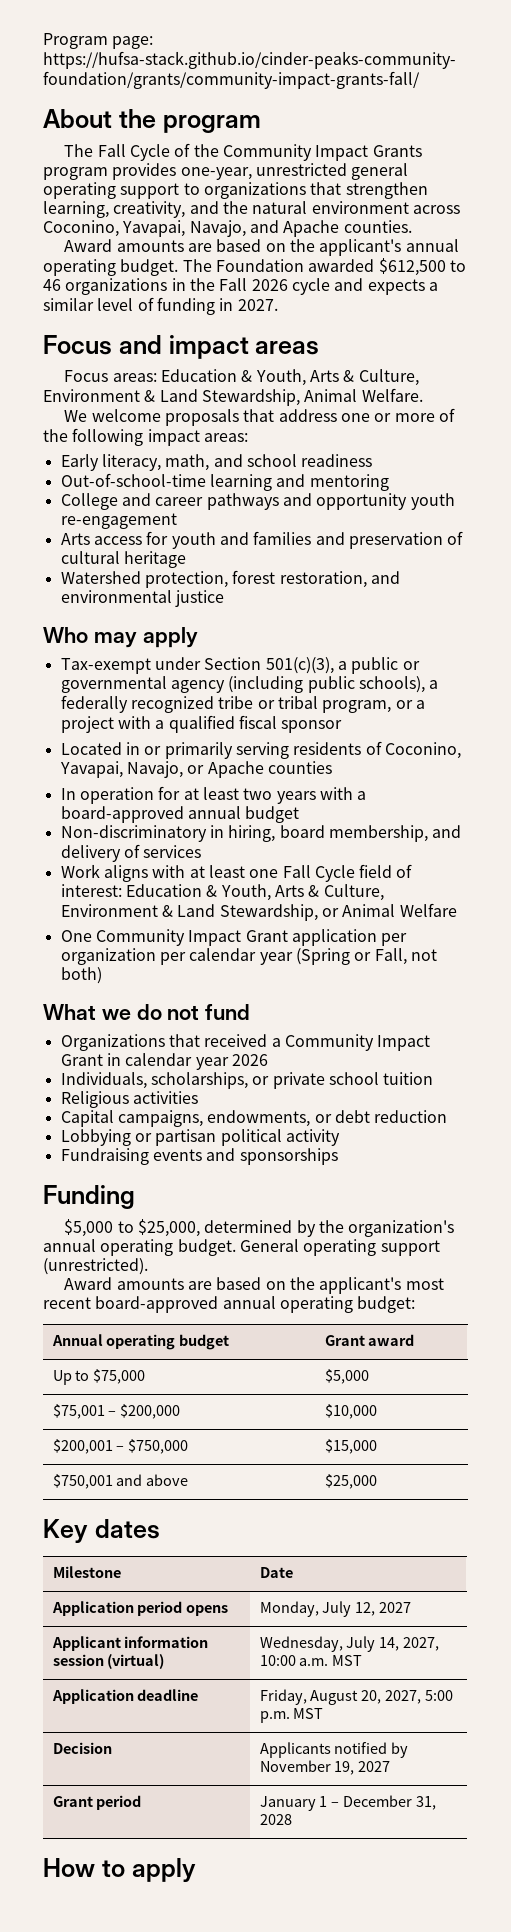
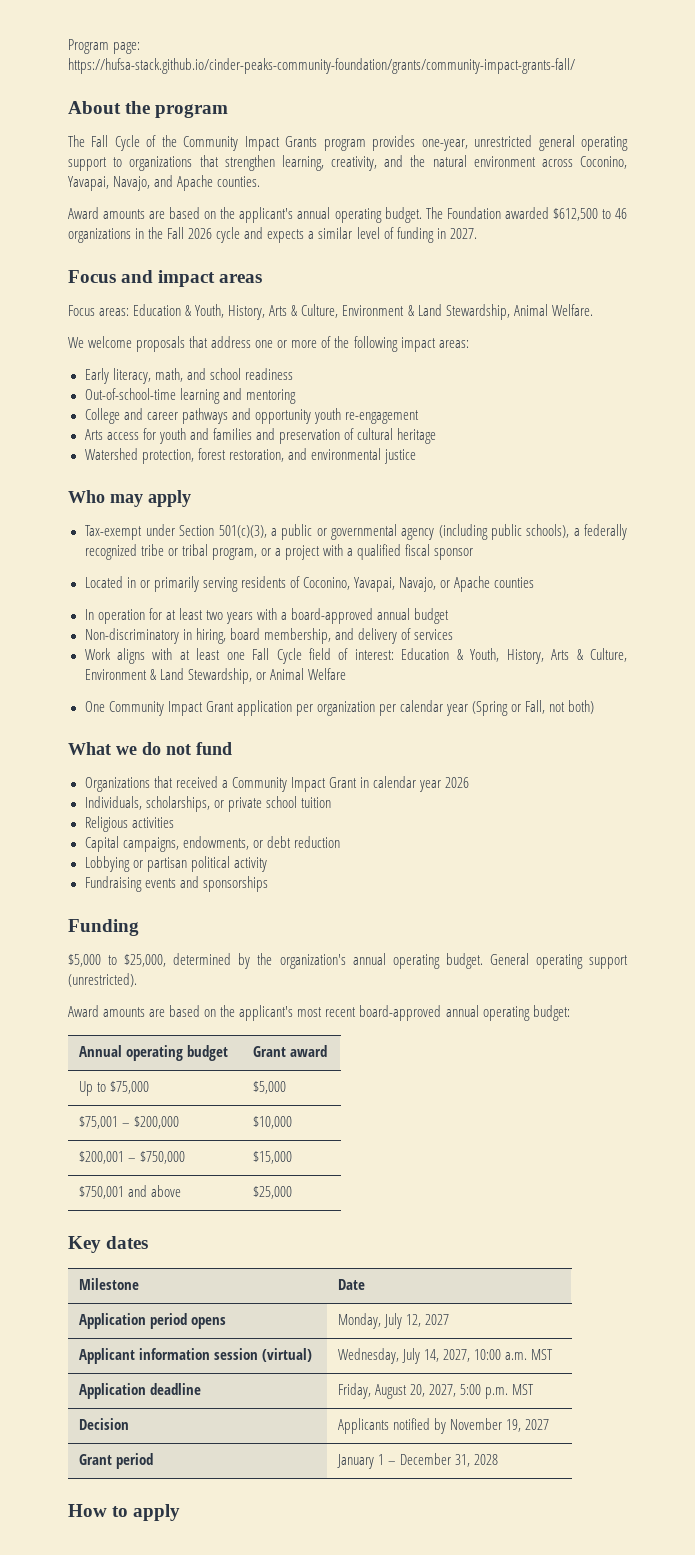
- Focus areas: Education & Youth, Arts & Culture, Environment & Land Stewardship, Animal Welfare.
+ Focus areas: Education & Youth, History, Arts & Culture, Environment & Land Stewardship, Animal Welfare.
- Work aligns with at least one Fall Cycle field of interest: Education & Youth, Arts & Culture, Environment & Land Stewardship, or Animal Welfare
+ Work aligns with at least one Fall Cycle field of interest: Education & Youth, History, Arts & Culture, Environment & Land Stewardship, or Animal Welfare

